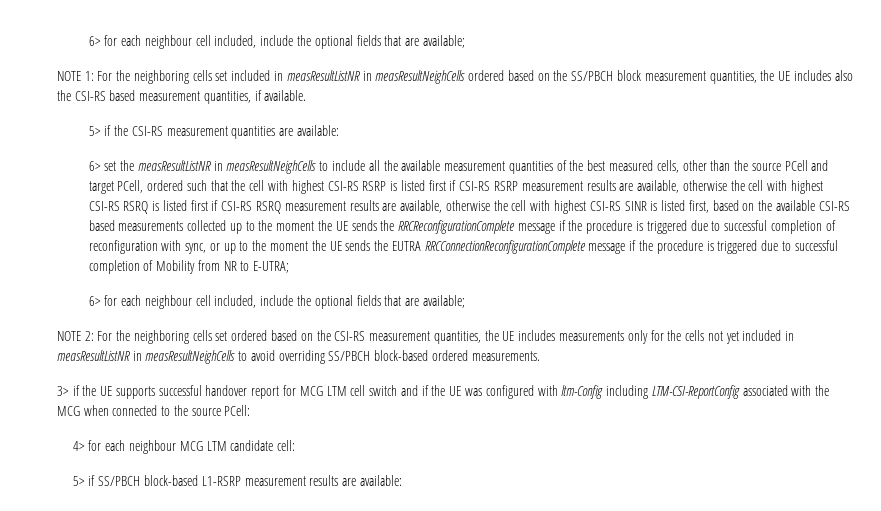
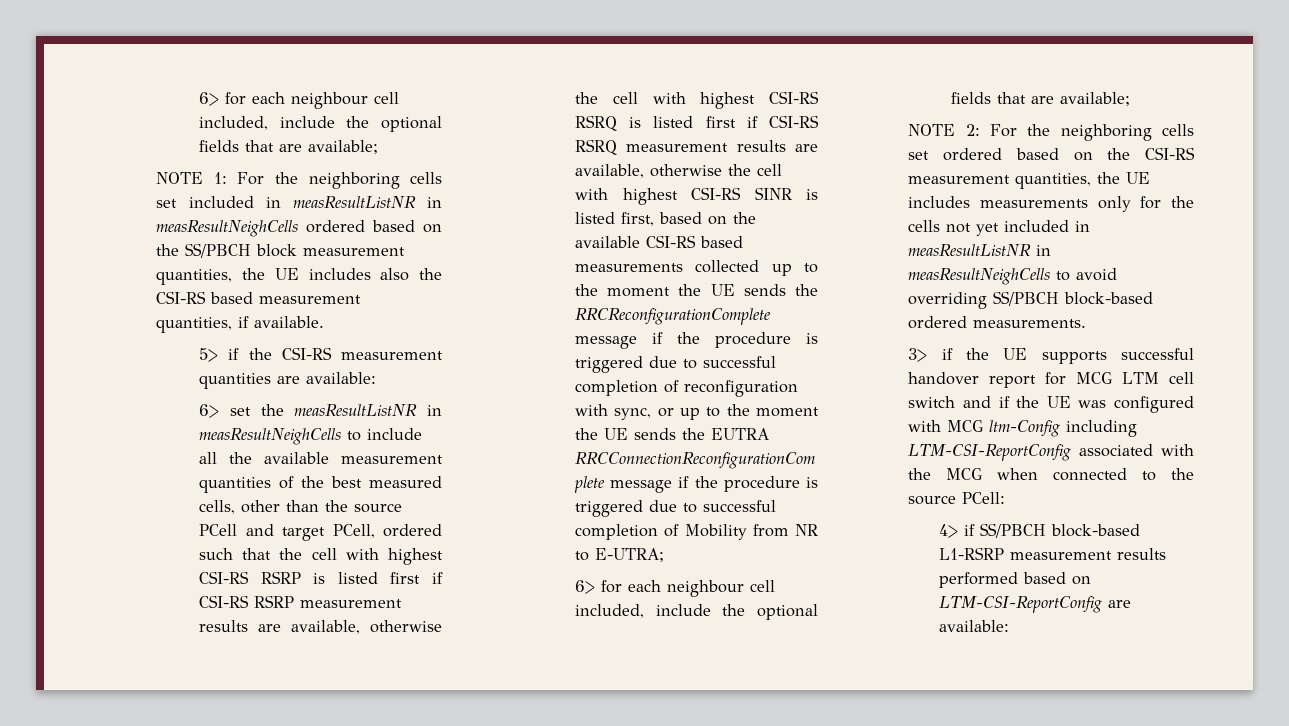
- 3> if the UE supports successful handover report for MCG LTM cell switch and if the UE was configured with ltm-Config including LTM-CSI-ReportConfig associated with the MCG when connected to the source PCell:
+ 3> if the UE supports successful handover report for MCG LTM cell switch and if the UE was configured with MCG ltm-Config including LTM-CSI-ReportConfig associated with the MCG when connected to the source PCell:
- 4> for each neighbour MCG LTM candidate cell:
- 5> if SS/PBCH block-based L1-RSRP measurement results are available:
+ 4> if SS/PBCH block-based L1-RSRP measurement results performed based on LTM-CSI-ReportConfig are available:

